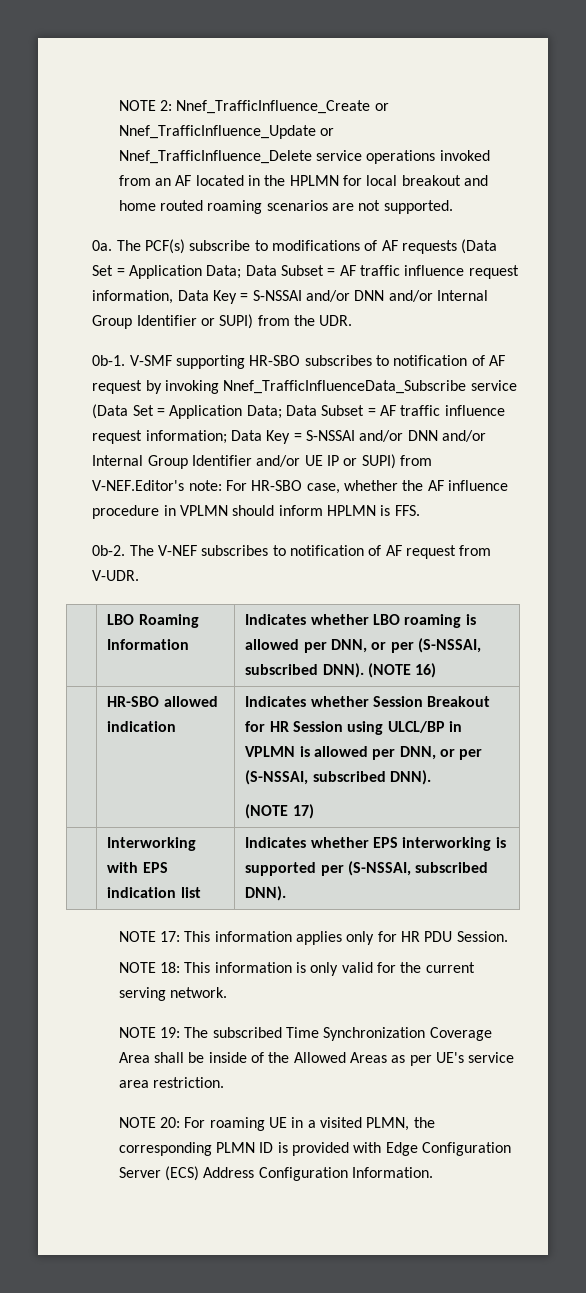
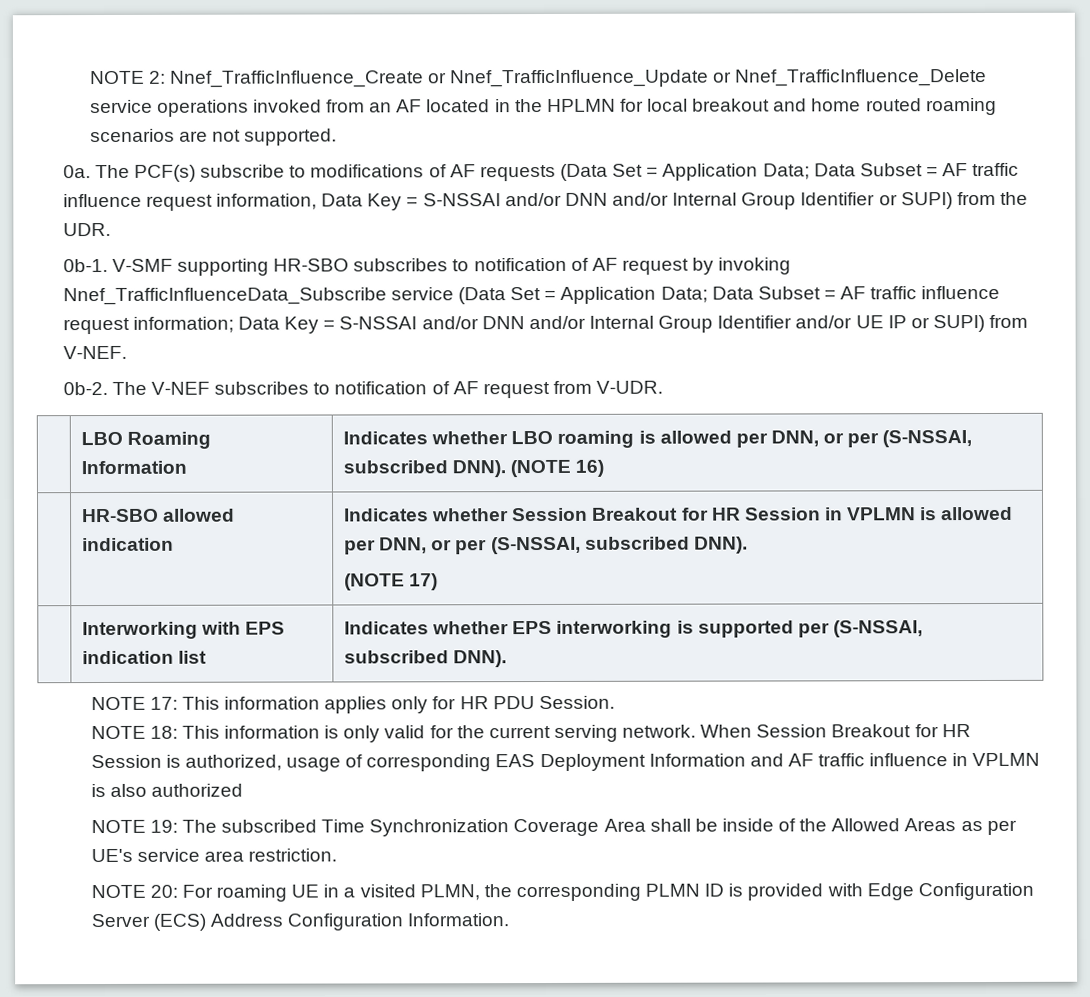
- V-SMF supporting HR-SBO subscribes to notification of AF request by invoking Nnef_TrafficInfluenceData_Subscribe service (Data Set = Application Data; Data Subset = AF traffic influence request information; Data Key = S-NSSAI and/or DNN and/or Internal Group Identifier and/or UE IP or SUPI) from V-NEF.Editor's note: For HR-SBO case, whether the AF influence procedure in VPLMN should inform HPLMN is FFS.
+ V-SMF supporting HR-SBO subscribes to notification of AF request by invoking Nnef_TrafficInfluenceData_Subscribe service (Data Set = Application Data; Data Subset = AF traffic influence request information; Data Key = S-NSSAI and/or DNN and/or Internal Group Identifier and/or UE IP or SUPI) from V-NEF.
- | HR-SBO allowed indication | Indicates whether Session Breakout for HR Session using ULCL/BP in VPLMN is allowed per DNN, or per (S-NSSAI, subscribed DNN).
+ | HR-SBO allowed indication | Indicates whether Session Breakout for HR Session in VPLMN is allowed per DNN, or per (S-NSSAI, subscribed DNN).
+ When Session Breakout for HR Session is authorized, usage of corresponding EAS Deployment Information and AF traffic influence in VPLMN is also authorized

